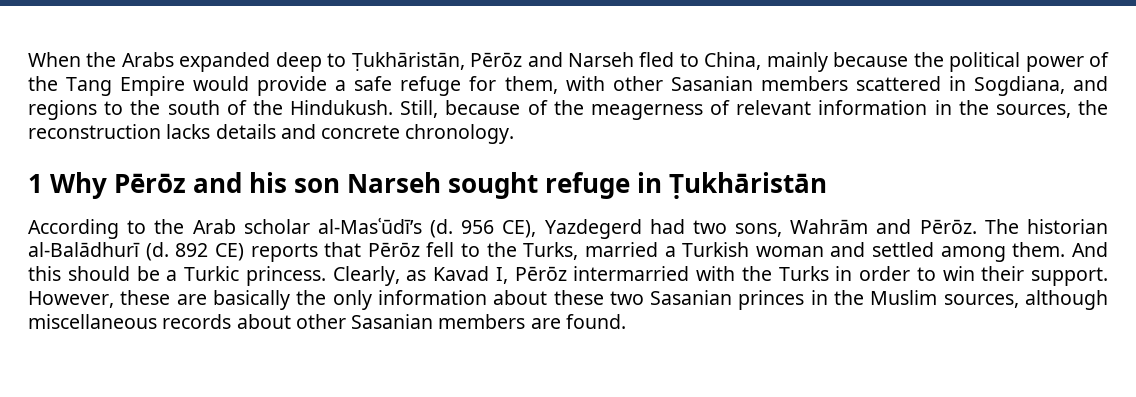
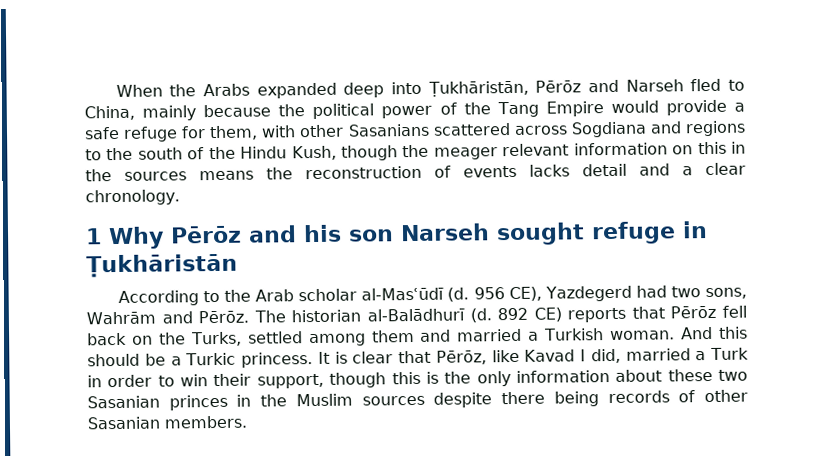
- When the Arabs expanded deep to Ṭukhāristān, Pērōz and Narseh fled to China, mainly because the political power of the Tang Empire would provide a safe refuge for them, with other Sasanian members scattered in Sogdiana, and regions to the south of the Hindukush. Still, because of the meagerness of relevant information in the sources, the reconstruction lacks details and concrete chronology.
+ When the Arabs expanded deep into Ṭukhāristān, Pērōz and Narseh fled to China, mainly because the political power of the Tang Empire would provide a safe refuge for them, with other Sasanians scattered across Sogdiana and regions to the south of the Hindu Kush, though the meager relevant information on this in the sources means the reconstruction of events lacks detail and a clear chronology.
- According to the Arab scholar al-Masʿūdī’s (d.
+ According to the Arab scholar al-Masʿūdī (d.
- 892 CE) reports that Pērōz fell to the Turks, married a Turkish woman and settled among them.
+ 892 CE) reports that Pērōz fell back on the Turks, settled among them and married a Turkish woman.
- Clearly, as Kavad I, Pērōz intermarried with the Turks in order to win their support. However, these are basically the only information about these two Sasanian princes in the Muslim sources, although miscellaneous records about other Sasanian members are found.
+ It is clear that Pērōz, like Kavad I did, married a Turk in order to win their support, though this is the only information about these two Sasanian princes in the Muslim sources despite there being records of other Sasanian members.

